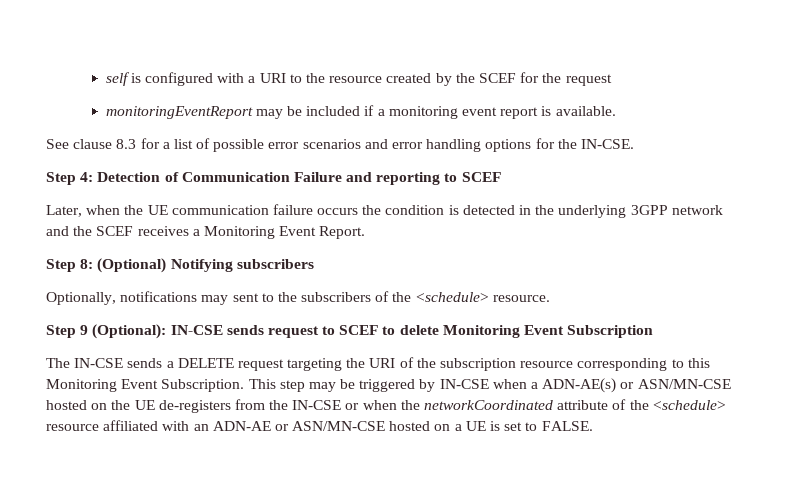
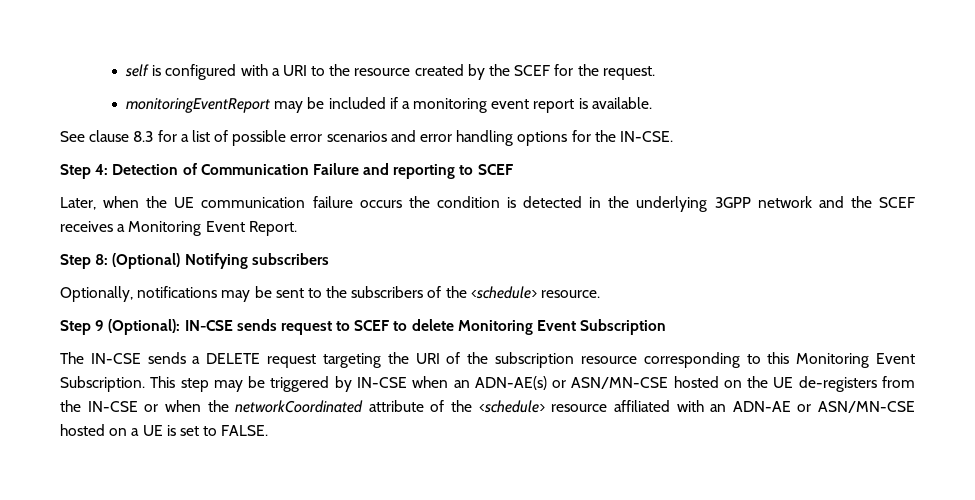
- self is configured with a URI to the resource created by the SCEF for the request
+ self is configured with a URI to the resource created by the SCEF for the request.
- Optionally, notifications may sent to the subscribers of the <schedule> resource.
+ Optionally, notifications may be sent to the subscribers of the <schedule> resource.
- This step may be triggered by IN-CSE when a ADN-AE(s) or ASN/MN-CSE hosted on the UE de-registers from the IN-CSE or when the networkCoordinated attribute of the <schedule> resource affiliated with an ADN-AE or ASN/MN-CSE hosted on a UE is set to FALSE.
+ This step may be triggered by IN-CSE when an ADN-AE(s) or ASN/MN-CSE hosted on the UE de-registers from the IN-CSE or when the networkCoordinated attribute of the <schedule> resource affiliated with an ADN-AE or ASN/MN-CSE hosted on a UE is set to FALSE.

